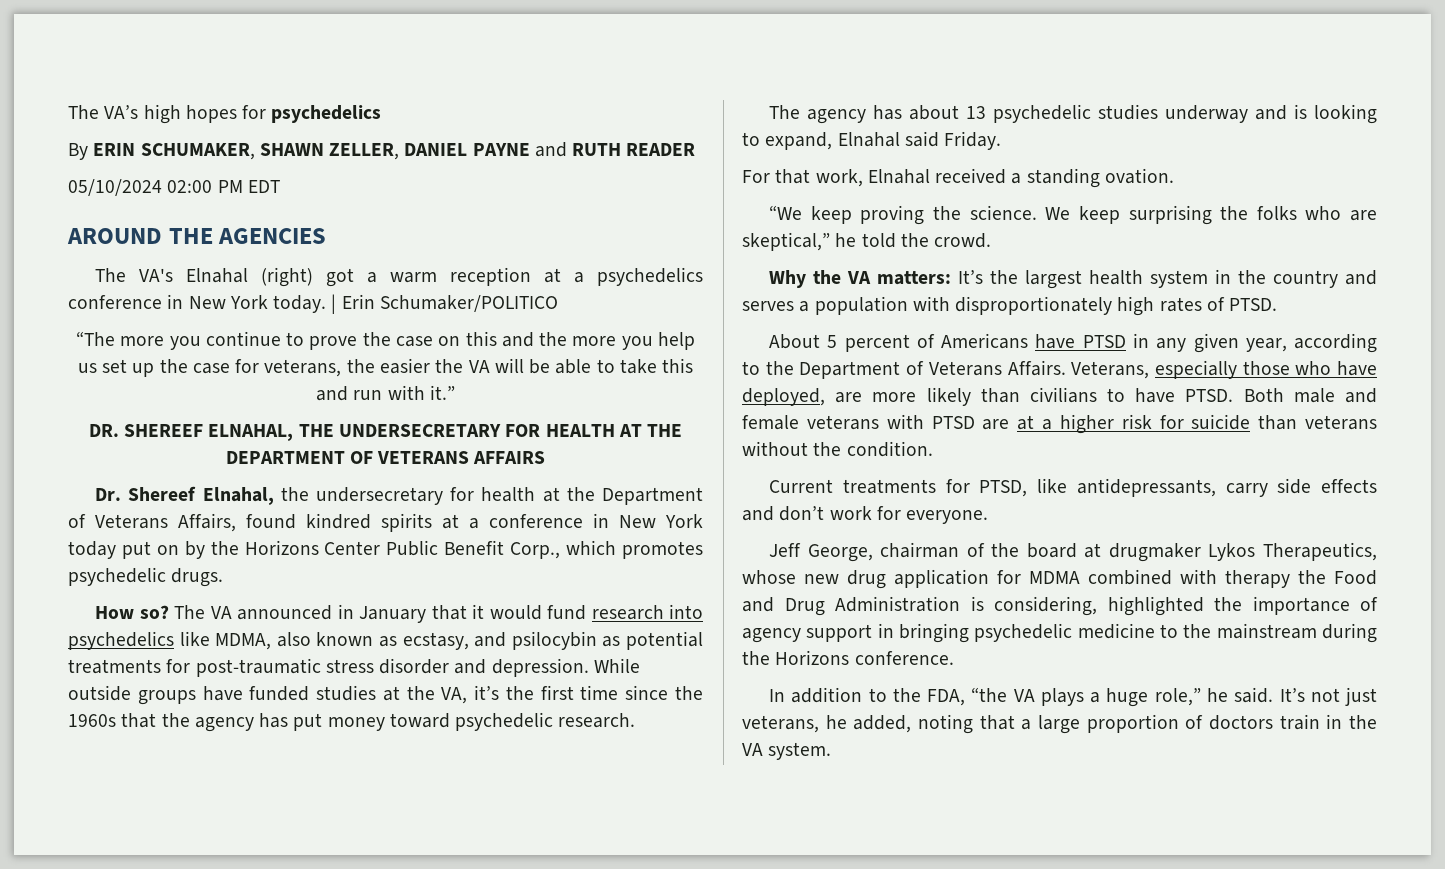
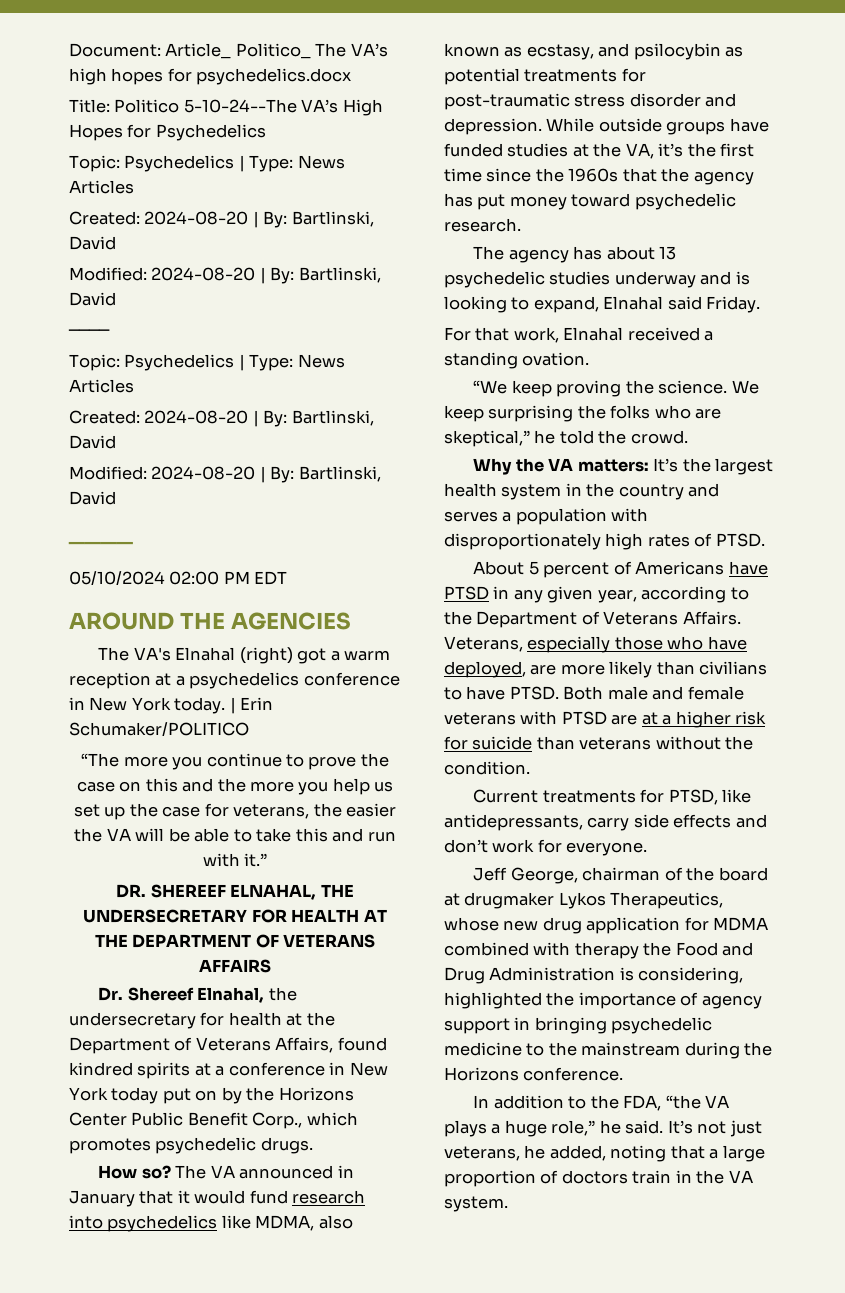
- The VA’s high hopes for psychedelics
- By ERIN SCHUMAKER, SHAWN ZELLER, DANIEL PAYNE and RUTH READER
+ Document: Article_ Politico_ The VA’s high hopes for psychedelics.docx
+ Title: Politico 5-10-24--The VA’s High Hopes for Psychedelics
+ Topic: Psychedelics | Type: News Articles
+ Created: 2024-08-20 | By: Bartlinski, David
+ Modified: 2024-08-20 | By: Bartlinski, David
+ ────
+ Topic: Psychedelics | Type: News Articles
+ Created: 2024-08-20 | By: Bartlinski, David
+ Modified: 2024-08-20 | By: Bartlinski, David
+ ────

